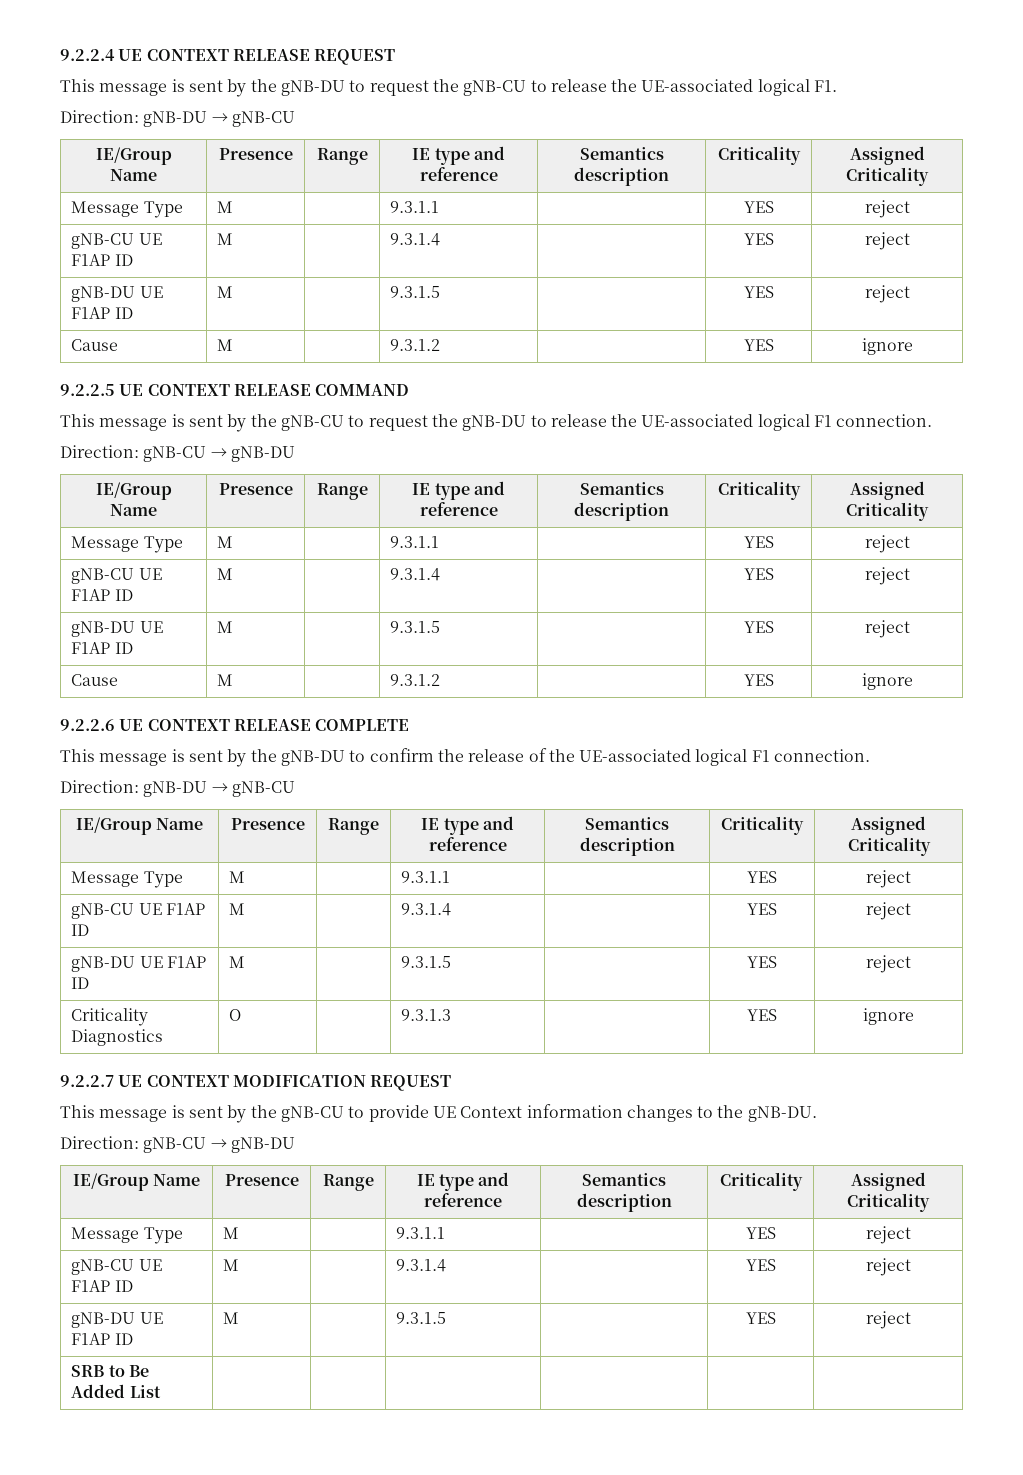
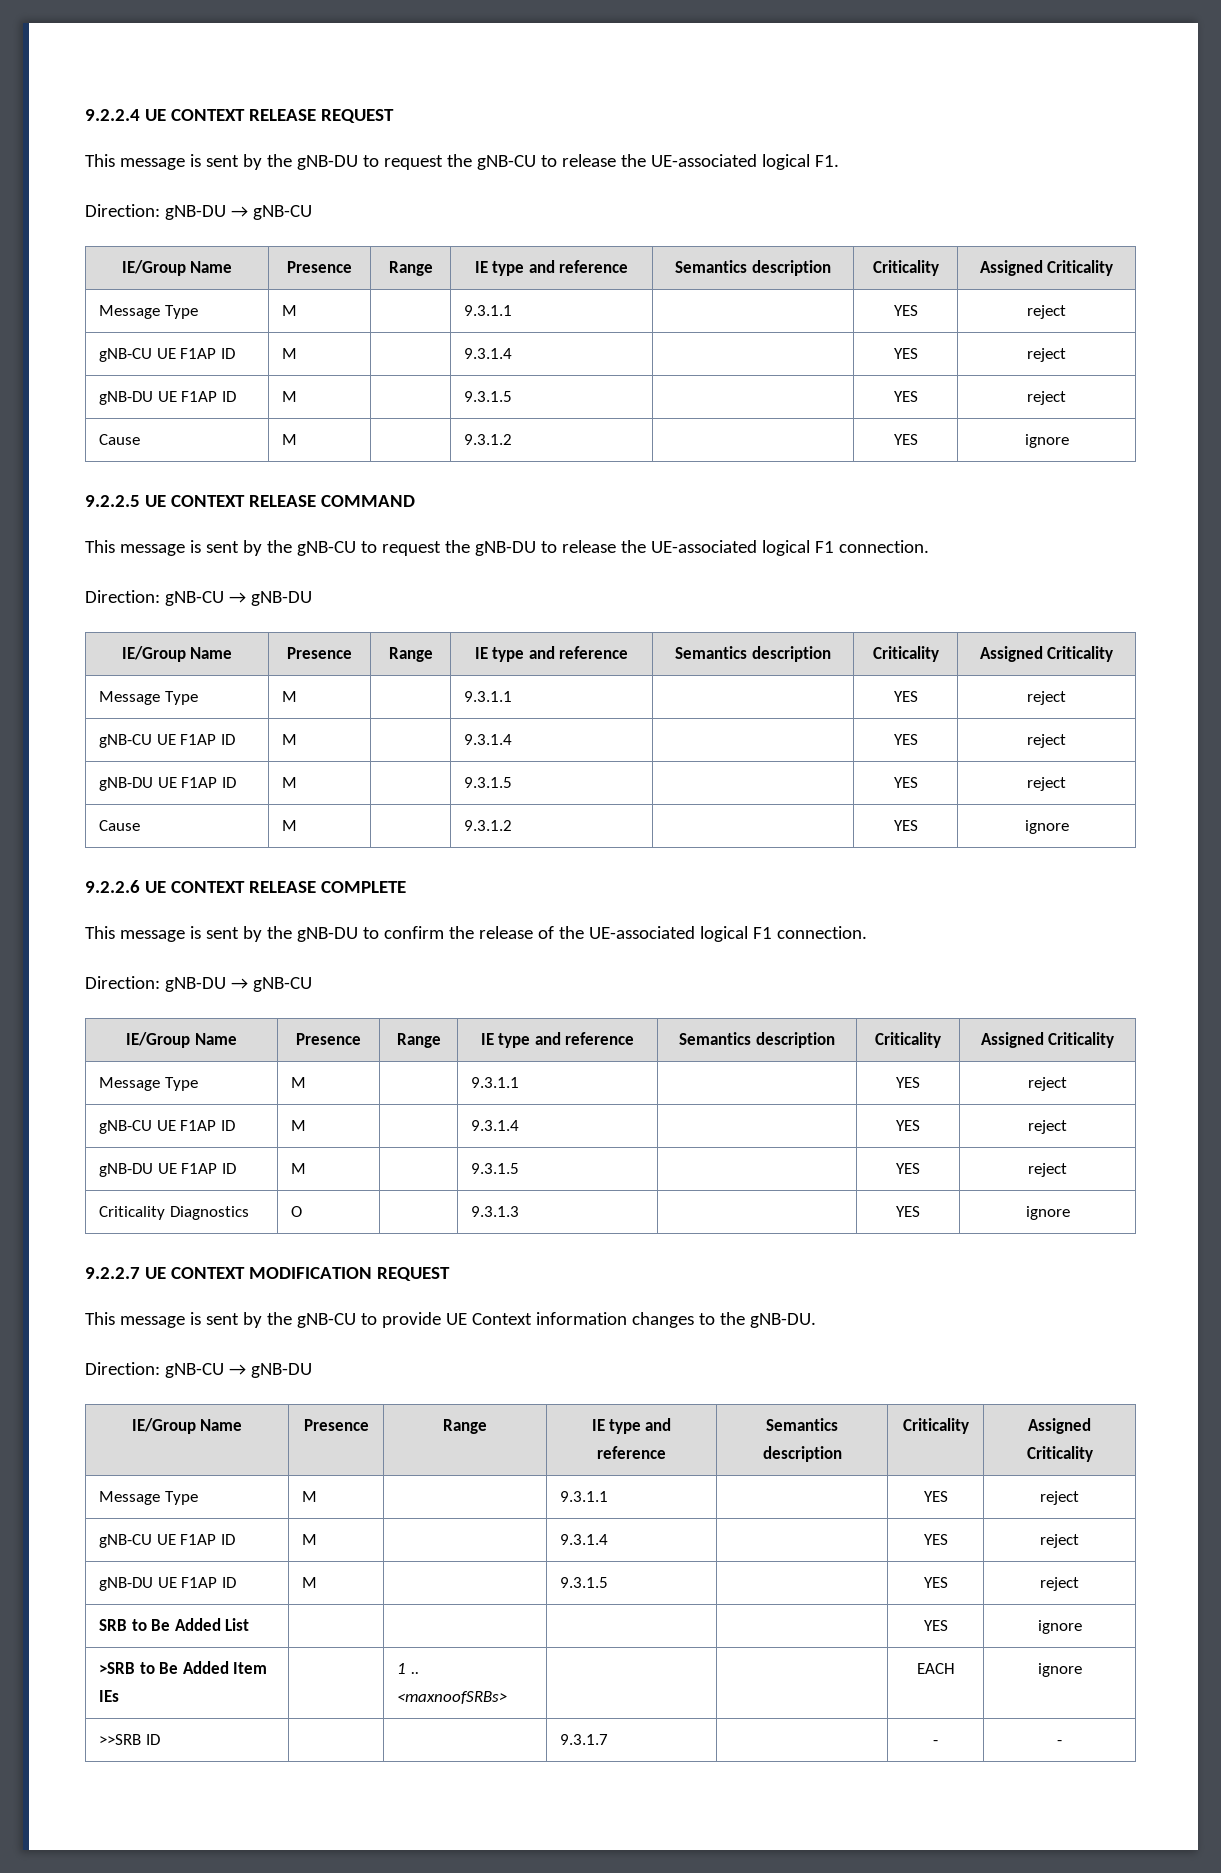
- SRB to Be Added List | | | | | |
+ SRB to Be Added List | | | | | YES | ignore
+ >SRB to Be Added Item IEs | | 1 .. <maxnoofSRBs> | | | EACH | ignore
+ >>SRB ID | | | 9.3.1.7 | | - | -

